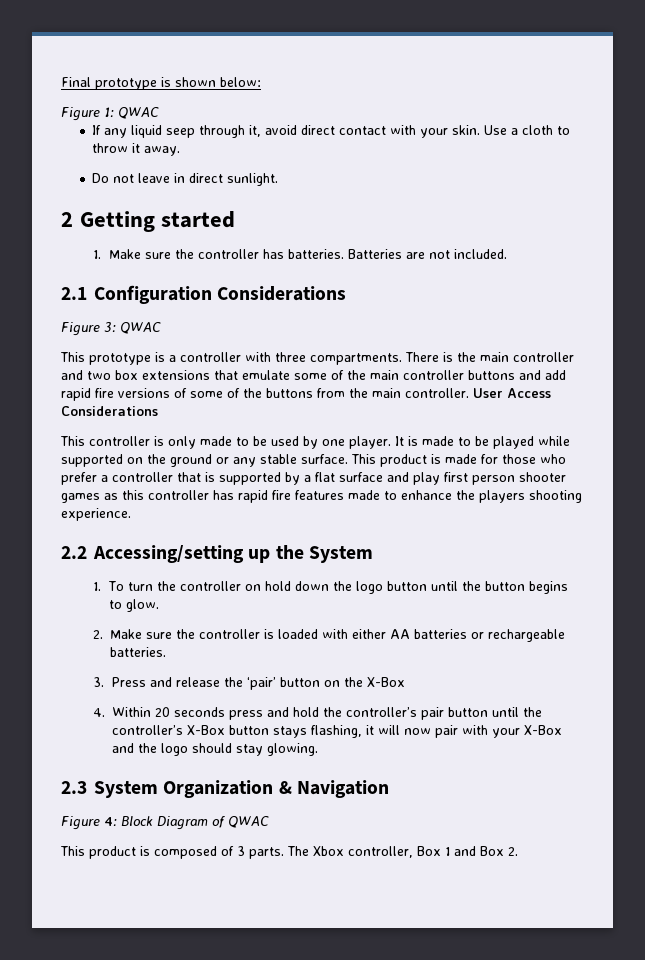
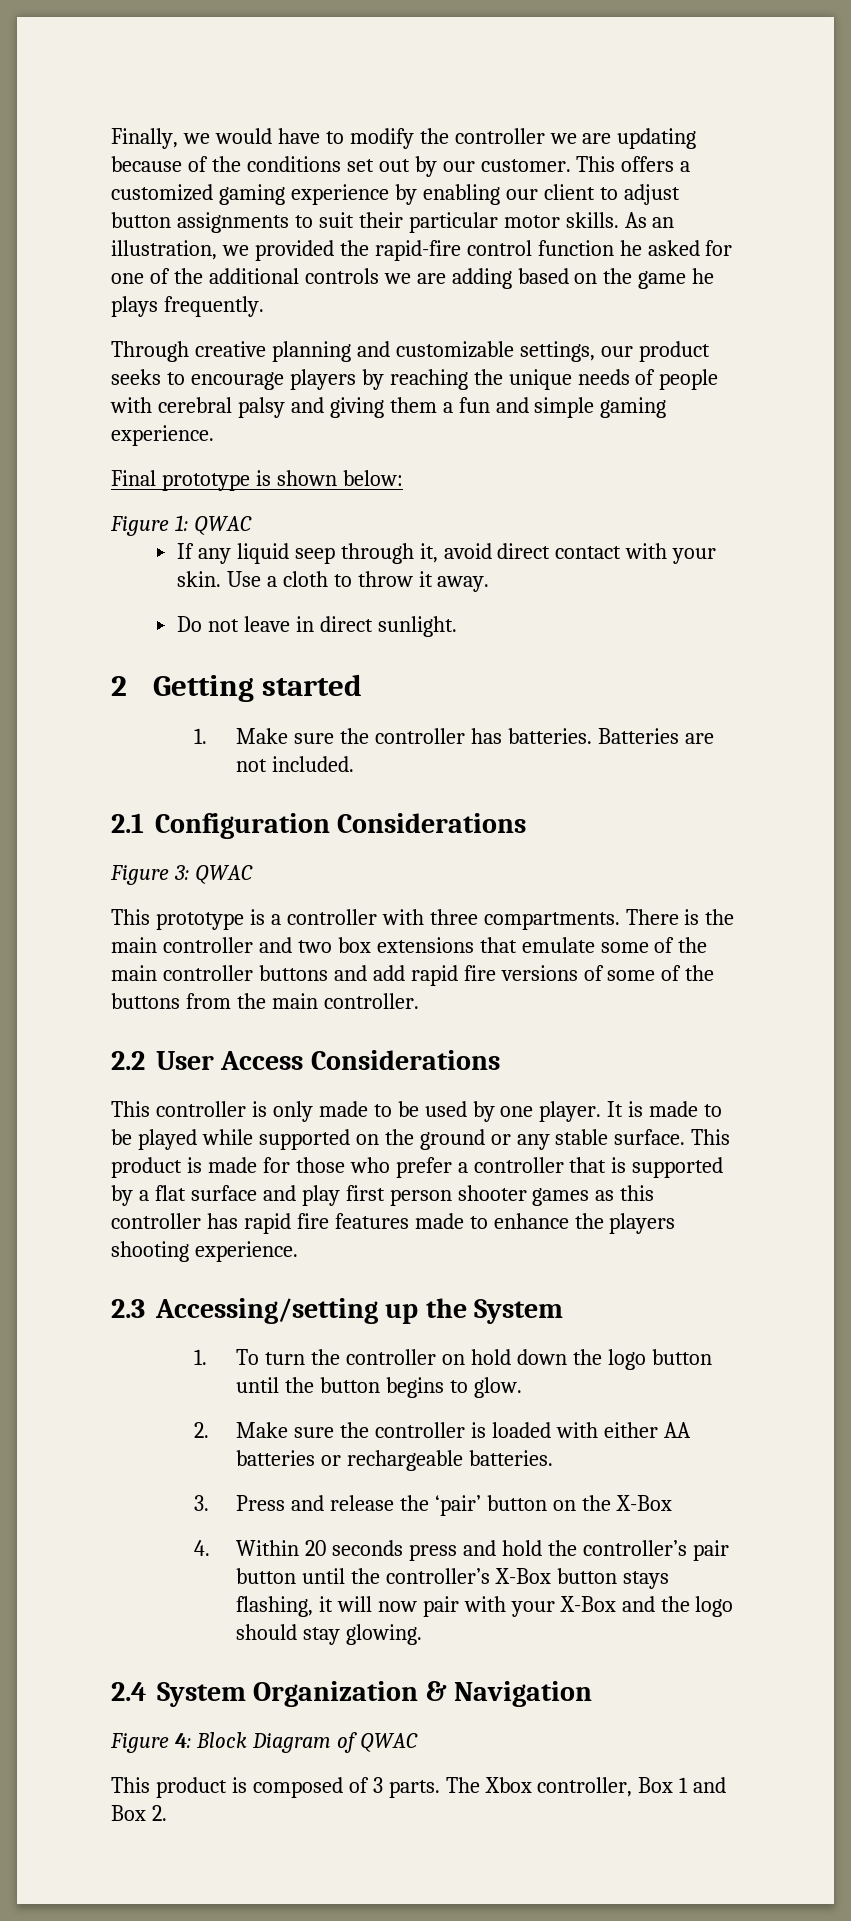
+ Finally, we would have to modify the controller we are updating because of the conditions set out by our customer. This offers a customized gaming experience by enabling our client to adjust button assignments to suit their particular motor skills. As an illustration, we provided the rapid-fire control function he asked for one of the additional controls we are adding based on the game he plays frequently.
+ Through creative planning and customizable settings, our product seeks to encourage players by reaching the unique needs of people with cerebral palsy and giving them a fun and simple gaming experience.
- There is the main controller and two box extensions that emulate some of the main controller buttons and add rapid fire versions of some of the buttons from the main controller. User Access Considerations
+ There is the main controller and two box extensions that emulate some of the main controller buttons and add rapid fire versions of some of the buttons from the main controller.
+ 2.2 User Access Considerations
- 2.2 Accessing/setting up the System
+ 2.3 Accessing/setting up the System
- 2.3 System Organization & Navigation
+ 2.4 System Organization & Navigation

